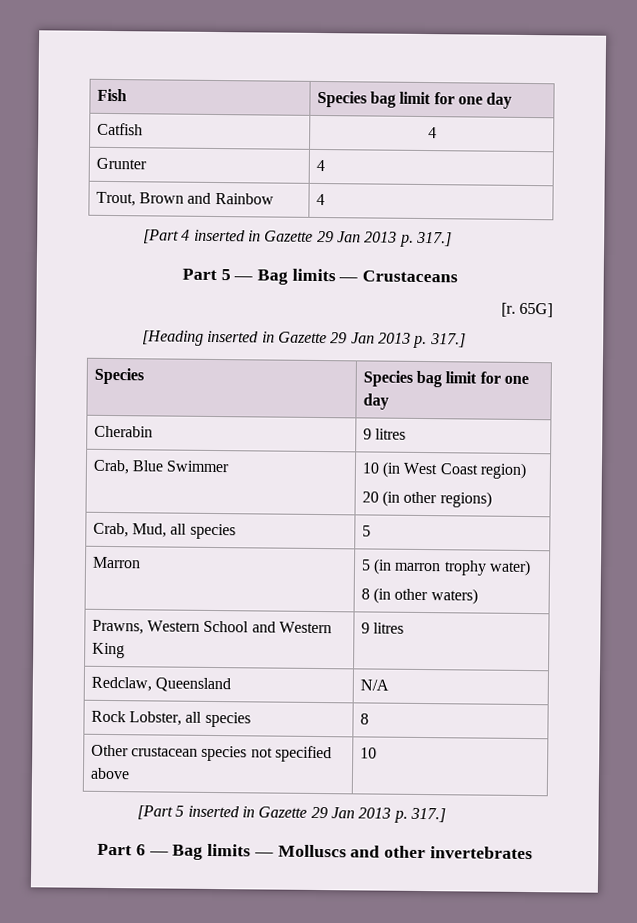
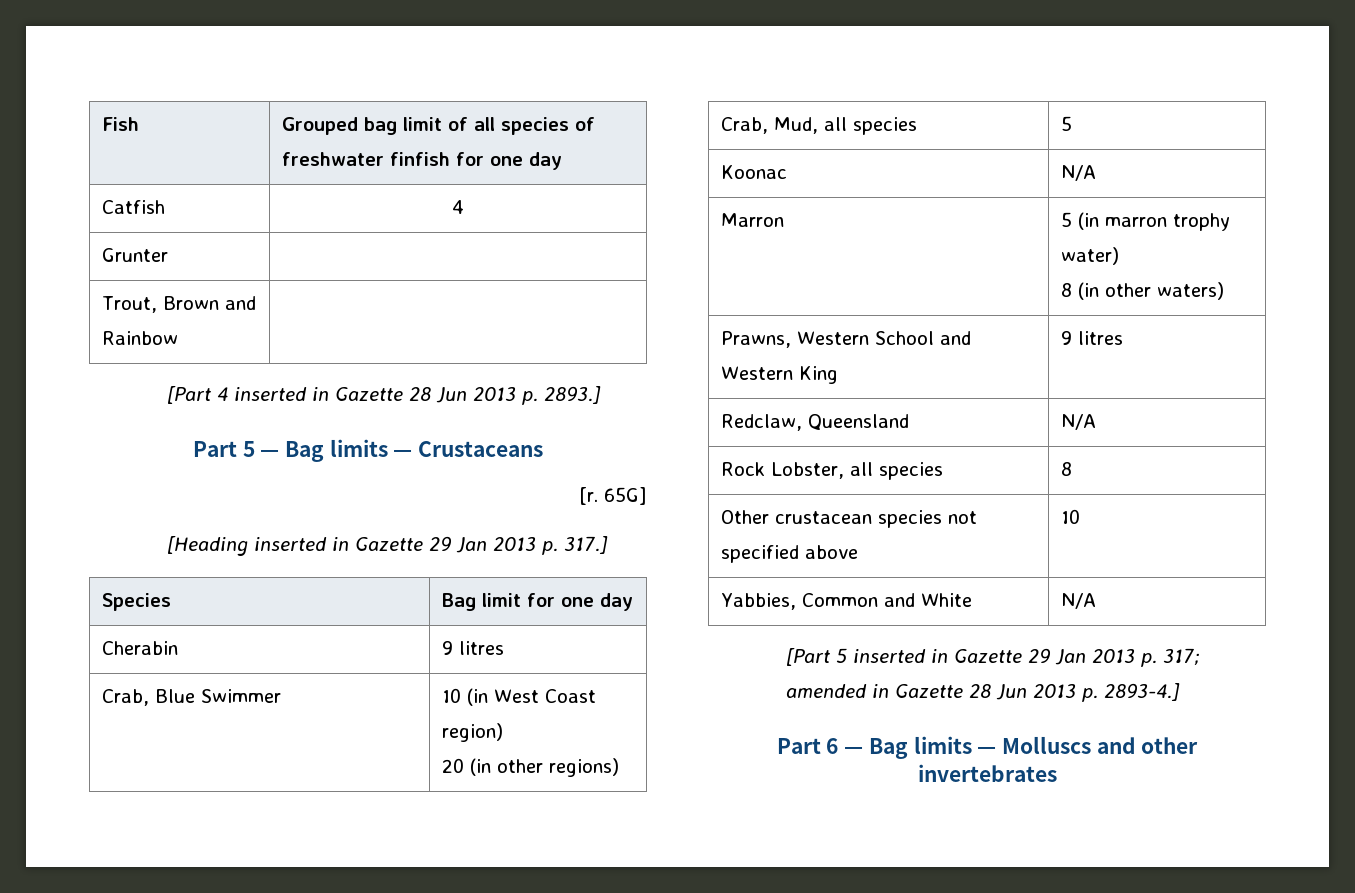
- Fish | Species bag limit for one day
+ Fish | Grouped bag limit of all species of freshwater finfish for one day
- Grunter | 4
+ Grunter |
- Trout, Brown and Rainbow | 4
+ Trout, Brown and Rainbow |
- [Part 4 inserted in Gazette 29 Jan 2013 p. 317.]
+ [Part 4 inserted in Gazette 28 Jun 2013 p. 2893.]
- Species | Species bag limit for one day
+ Species | Bag limit for one day
+ Koonac | N/A
+ Yabbies, Common and White | N/A
- [Part 5 inserted in Gazette 29 Jan 2013 p. 317.]
+ [Part 5 inserted in Gazette 29 Jan 2013 p. 317; amended in Gazette 28 Jun 2013 p. 2893-4.]

